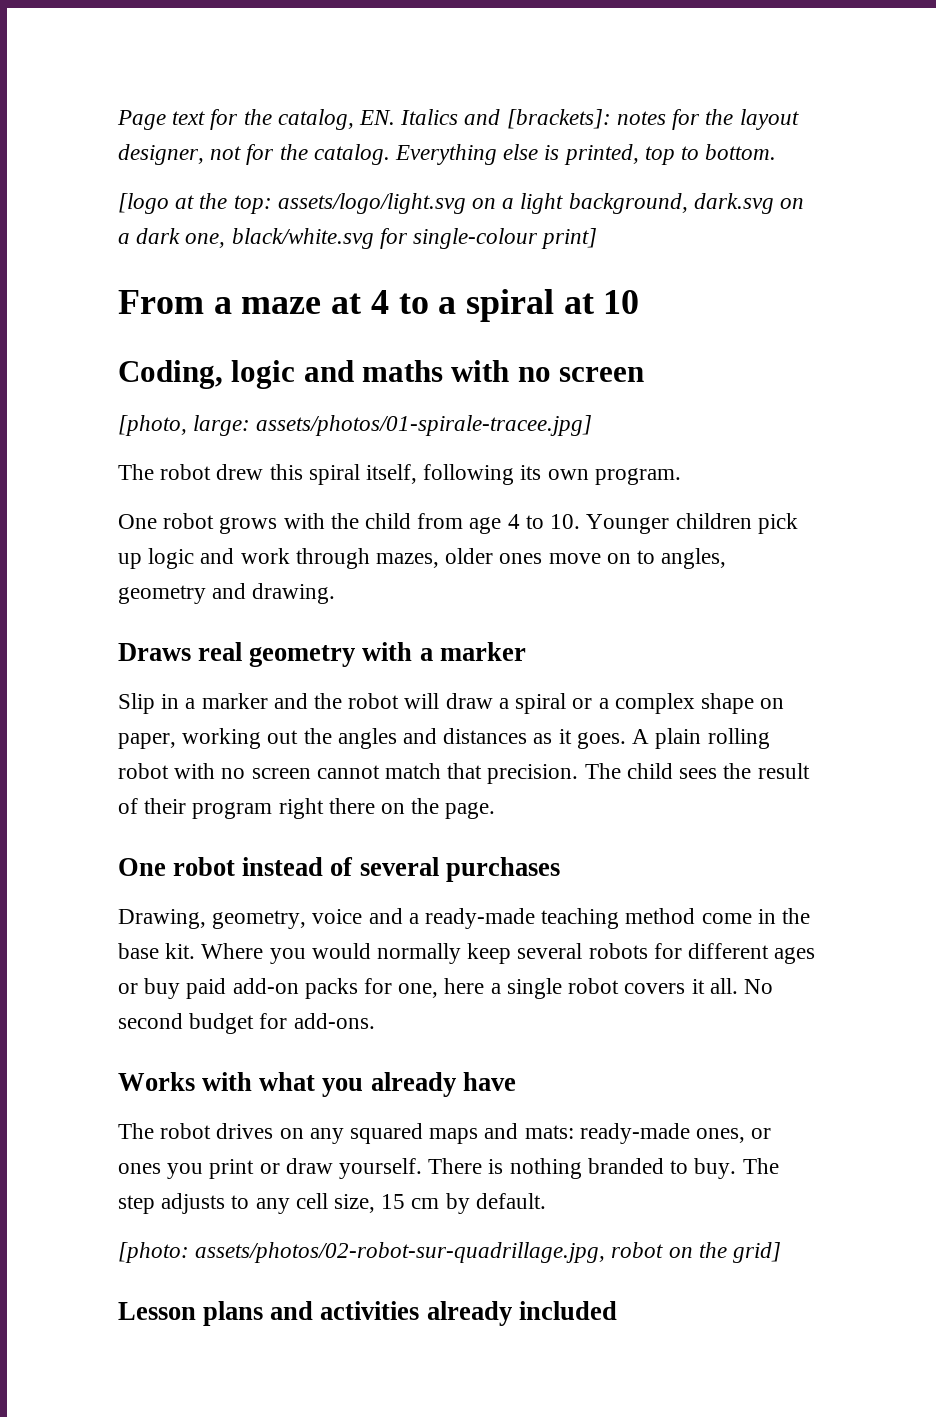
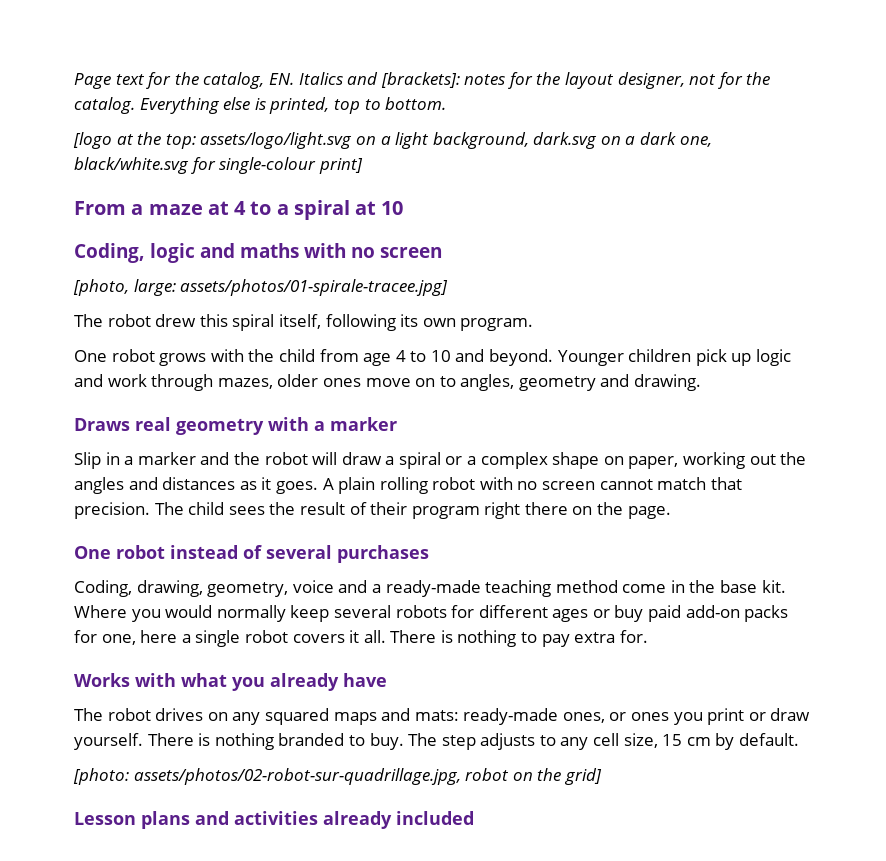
- One robot grows with the child from age 4 to 10. Younger children pick up logic and work through mazes, older ones move on to angles, geometry and drawing.
+ One robot grows with the child from age 4 to 10 and beyond. Younger children pick up logic and work through mazes, older ones move on to angles, geometry and drawing.
- Drawing, geometry, voice and a ready-made teaching method come in the base kit.
+ Coding, drawing, geometry, voice and a ready-made teaching method come in the base kit.
- No second budget for add-ons.
+ There is nothing to pay extra for.

